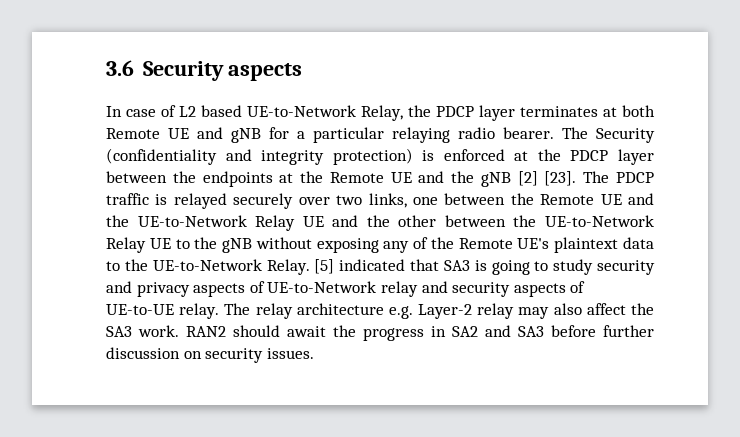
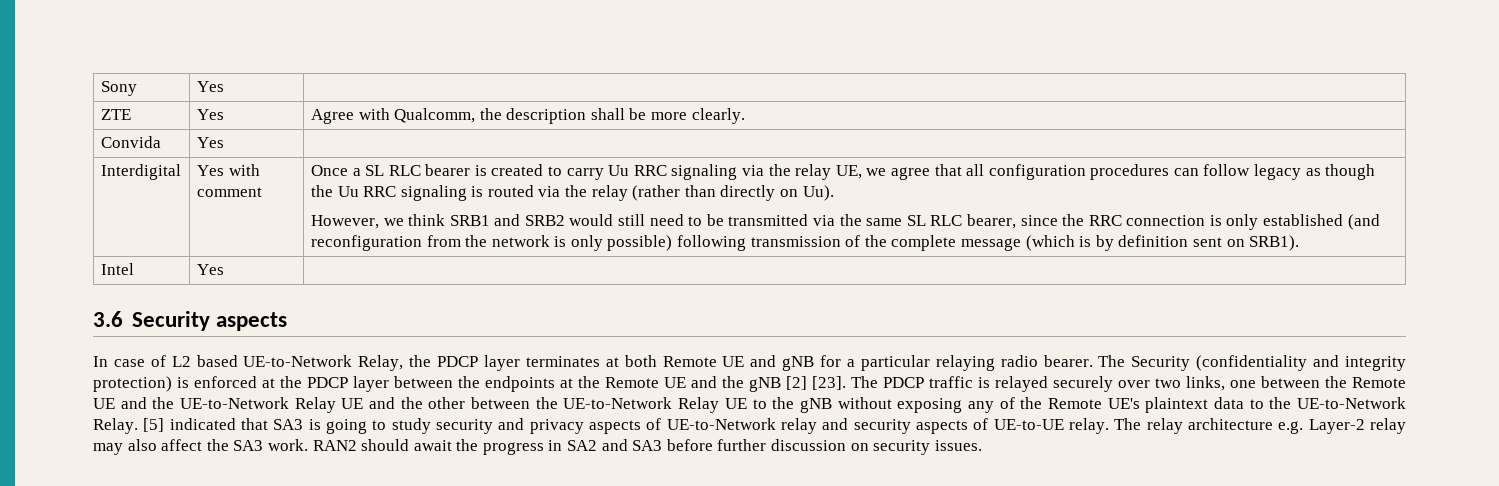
+ Sony | Yes |
+ ZTE | Yes | Agree with Qualcomm, the description shall be more clearly.
+ Convida | Yes |
+ Interdigital | Yes with comment | Once a SL RLC bearer is created to carry Uu RRC signaling via the relay UE, we agree that all configuration procedures can follow legacy as though the Uu RRC signaling is routed via the relay (rather than directly on Uu).
+ However, we think SRB1 and SRB2 would still need to be transmitted via the same SL RLC bearer, since the RRC connection is only established (and reconfiguration from the network is only possible) following transmission of the complete message (which is by definition sent on SRB1).
+ Intel | Yes |

